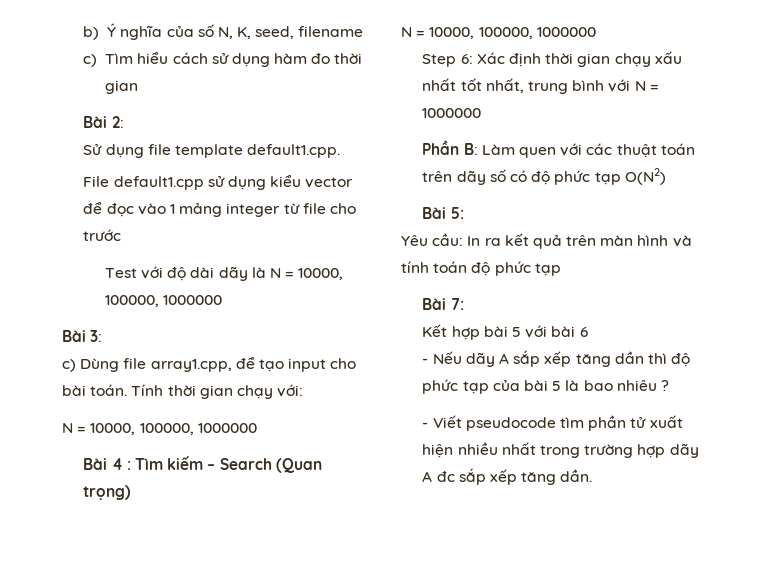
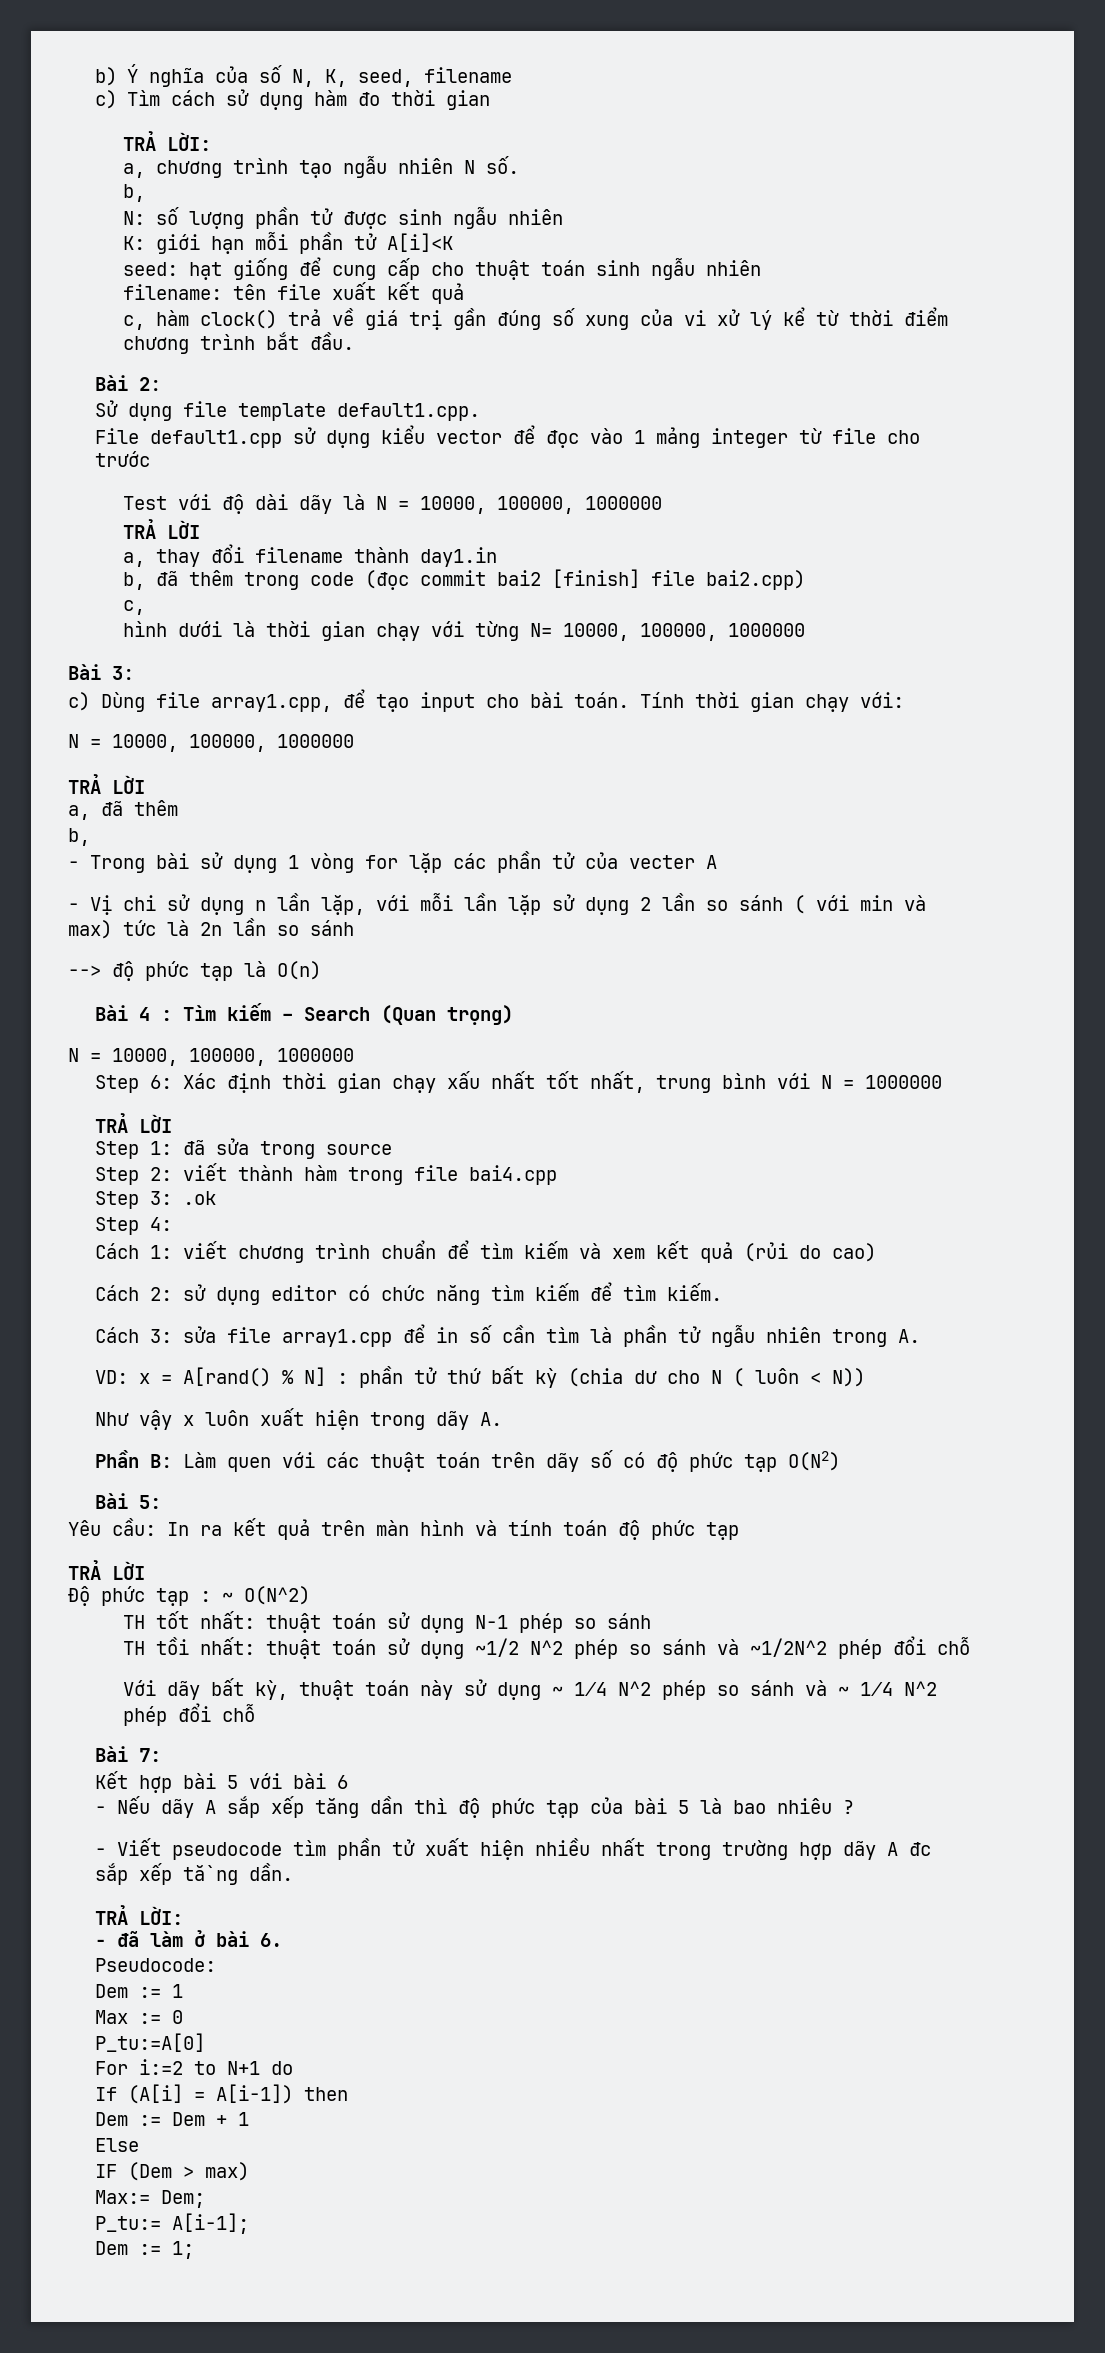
- c) Tìm hiểu cách sử dụng hàm đo thời gian
+ c) Tìm cách sử dụng hàm đo thời gian
+ TRẢ LỜI:
+ a, chương trình tạo ngẫu nhiên N số.
+ b,
+ N: số lượng phần tử được sinh ngẫu nhiên
+ K: giới hạn mỗi phần tử A[i]<K
+ seed: hạt giống để cung cấp cho thuật toán sinh ngẫu nhiên
+ filename: tên file xuất kết quả
+ c, hàm clock() trả về giá trị gần đúng số xung của vi xử lý kể từ thời điểm chương trình bắt đầu.
  Test với độ dài dãy là N = 10000, 100000, 1000000
+ TRẢ LỜI
+ a, thay đổi filename thành day1.in
+ b, đã thêm trong code (đọc commit bai2 [finish] file bai2.cpp)
+ c,
+ hình dưới là thời gian chạy với từng N= 10000, 100000, 1000000
  Tính thời gian chạy với:
  N = 10000, 100000, 1000000
+ TRẢ LỜI
+ a, đã thêm
+ b,
+ - Trong bài sử dụng 1 vòng for lặp các phần tử của vecter A
+ - Vị chi sử dụng n lần lặp, với mỗi lần lặp sử dụng 2 lần so sánh ( với min và max) tức là 2n lần so sánh
+ --> độ phức tạp là O(n)
  Step 6: Xác định thời gian chạy xấu nhất tốt nhất, trung bình với N = 1000000
+ TRẢ LỜI
+ Step 1: đã sửa trong source
+ Step 2: viết thành hàm trong file bai4.cpp
+ Step 3: .ok
+ Step 4:
+ Cách 1: viết chương trình chuẩn để tìm kiếm và xem kết quả (rủi do cao)
+ Cách 2: sử dụng editor có chức năng tìm kiếm để tìm kiếm.
+ Cách 3: sửa file array1.cpp để in số cần tìm là phần tử ngẫu nhiên trong A.
+ VD: x = A[rand() % N] : phần tử thứ bất kỳ (chia dư cho N ( luôn < N))
+ Như vậy x luôn xuất hiện trong dãy A.
  Yêu cầu: In ra kết quả trên màn hình và tính toán độ phức tạp
+ TRẢ LỜI
+ Độ phức tạp : ~ O(N^2)
+ TH tốt nhất: thuật toán sử dụng N-1 phép so sánh
+ TH tồi nhất: thuật toán sử dụng ~1/2 N^2 phép so sánh và ~1/2N^2 phép đổi chỗ
+ Với dãy bất kỳ, thuật toán này sử dụng ~ 1⁄4 N^2 phép so sánh và ~ 1⁄4 N^2 phép đổi chỗ
- - Viết pseudocode tìm phần tử xuất hiện nhiều nhất trong trường hợp dãy A đc sắp xếp tăng dần.
+ - Viết pseudocode tìm phần tử xuất hiện nhiều nhất trong trường hợp dãy A đc sắp xếp tă`ng dần.
+ TRẢ LỜI:
+ - đã làm ở bài 6.
+ Pseudocode:
+ Dem := 1
+ Max := 0
+ P_tu:=A[0]
+ For i:=2 to N+1 do
+ If (A[i] = A[i-1]) then
+ Dem := Dem + 1
+ Else
+ IF (Dem > max)
+ Max:= Dem;
+ P_tu:= A[i-1];
+ Dem := 1;

